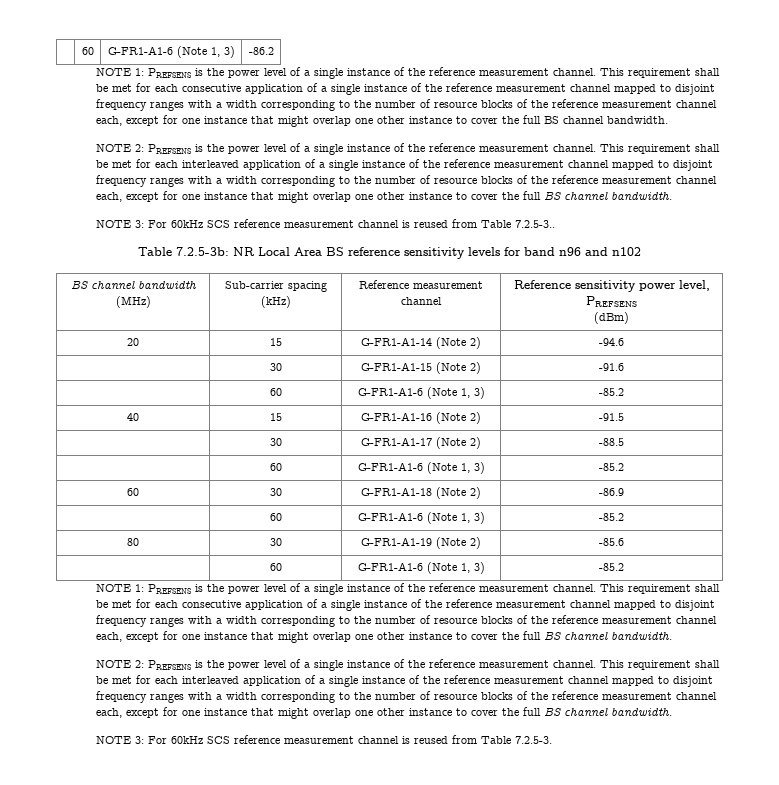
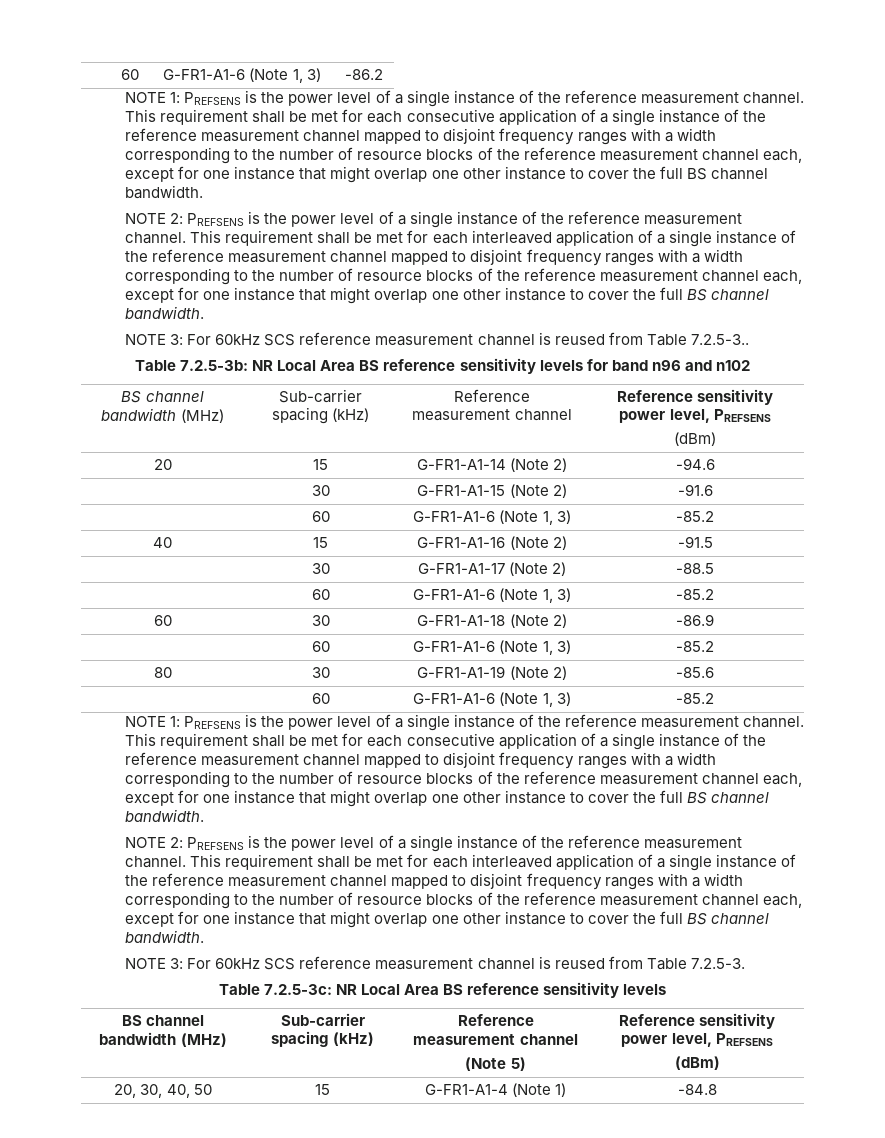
+ Table 7.2.5-3c: NR Local Area BS reference sensitivity levels
+ BS channel bandwidth (MHz) | Sub-carrier spacing (kHz) | Reference measurement channel
+ (Note 5) | Reference sensitivity power level, PREFSENS
+ (dBm)
+ 20, 30, 40, 50 | 15 | G-FR1-A1-4 (Note 1) | -84.8

